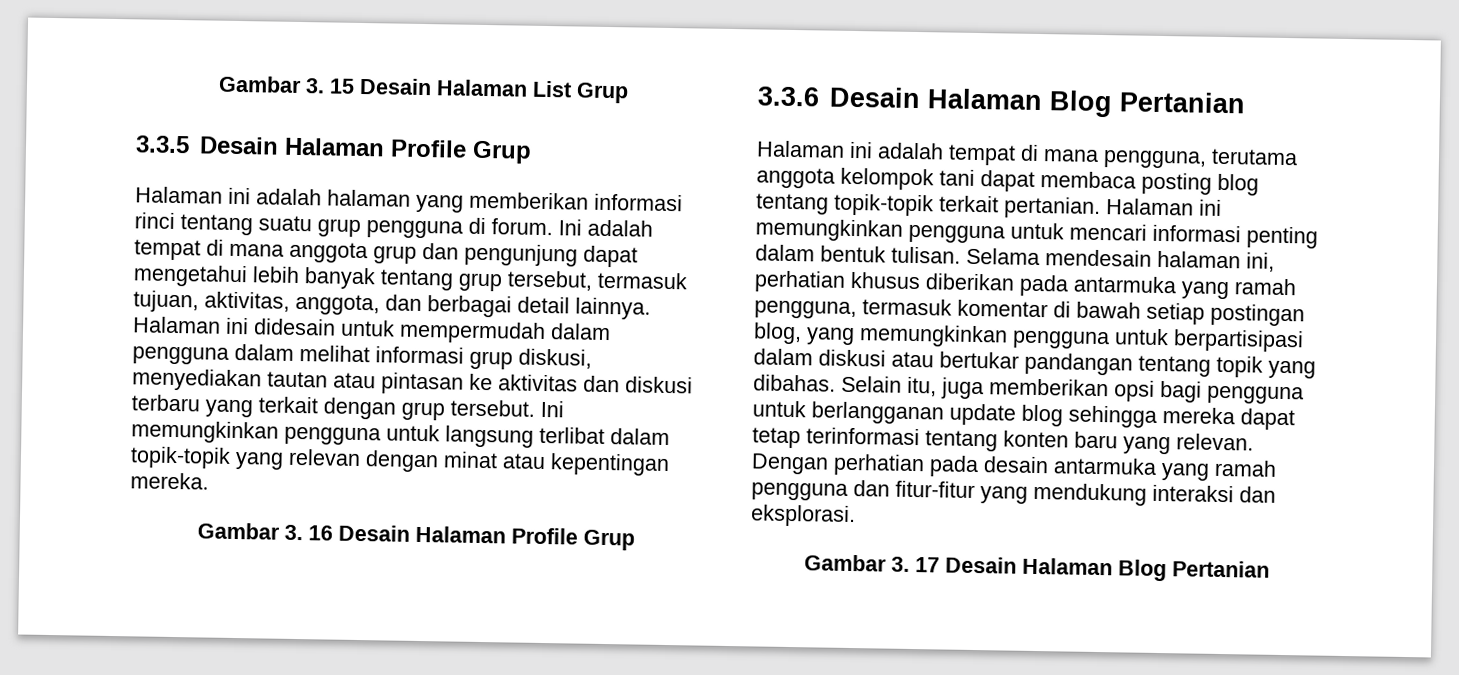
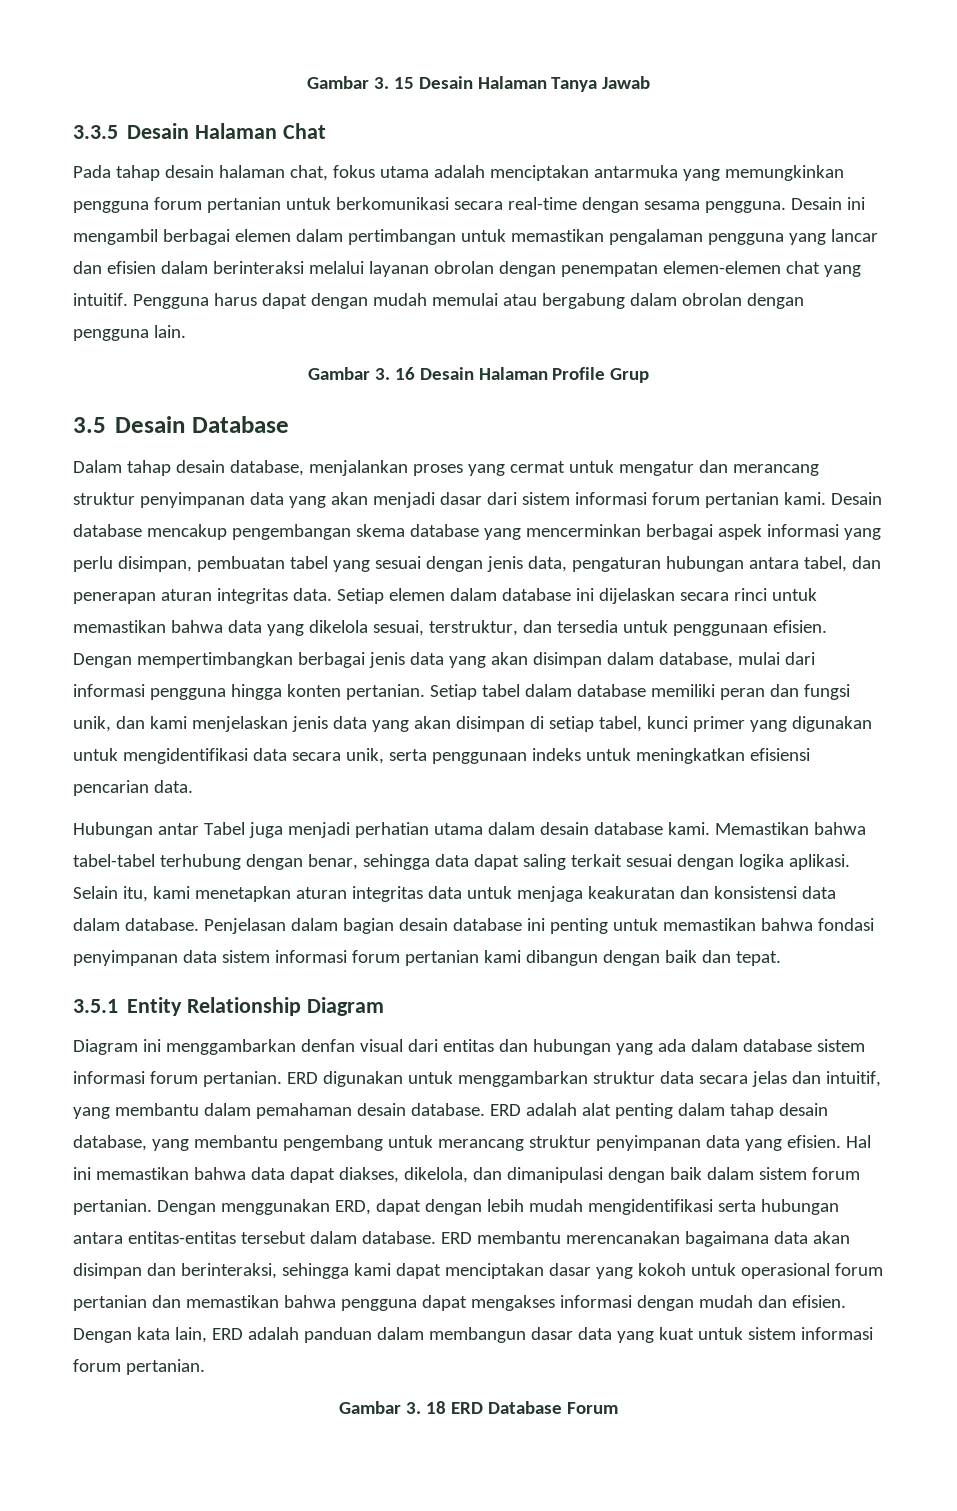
- Gambar 3. 15 Desain Halaman List Grup
+ Gambar 3. 15 Desain Halaman Tanya Jawab
- 3.3.5 Desain Halaman Profile Grup
- Halaman ini adalah halaman yang memberikan informasi rinci tentang suatu grup pengguna di forum. Ini adalah tempat di mana anggota grup dan pengunjung dapat mengetahui lebih banyak tentang grup tersebut, termasuk tujuan, aktivitas, anggota, dan berbagai detail lainnya. Halaman ini didesain untuk mempermudah dalam pengguna dalam melihat informasi grup diskusi, menyediakan tautan atau pintasan ke aktivitas dan diskusi terbaru yang terkait dengan grup tersebut. Ini memungkinkan pengguna untuk langsung terlibat dalam topik-topik yang relevan dengan minat atau kepentingan mereka.
+ 3.3.5 Desain Halaman Chat
+ Pada tahap desain halaman chat, fokus utama adalah menciptakan antarmuka yang memungkinkan pengguna forum pertanian untuk berkomunikasi secara real-time dengan sesama pengguna. Desain ini mengambil berbagai elemen dalam pertimbangan untuk memastikan pengalaman pengguna yang lancar dan efisien dalam berinteraksi melalui layanan obrolan dengan penempatan elemen-elemen chat yang intuitif. Pengguna harus dapat dengan mudah memulai atau bergabung dalam obrolan dengan pengguna lain.
- 3.3.6 Desain Halaman Blog Pertanian
- Halaman ini adalah tempat di mana pengguna, terutama anggota kelompok tani dapat membaca posting blog tentang topik-topik terkait pertanian. Halaman ini memungkinkan pengguna untuk mencari informasi penting dalam bentuk tulisan. Selama mendesain halaman ini, perhatian khusus diberikan pada antarmuka yang ramah pengguna, termasuk komentar di bawah setiap postingan blog, yang memungkinkan pengguna untuk berpartisipasi dalam diskusi atau bertukar pandangan tentang topik yang dibahas. Selain itu, juga memberikan opsi bagi pengguna untuk berlangganan update blog sehingga mereka dapat tetap terinformasi tentang konten baru yang relevan. Dengan perhatian pada desain antarmuka yang ramah pengguna dan fitur-fitur yang mendukung interaksi dan eksplorasi.
- Gambar 3. 17 Desain Halaman Blog Pertanian
+ 3.5 Desain Database
+ Dalam tahap desain database, menjalankan proses yang cermat untuk mengatur dan merancang struktur penyimpanan data yang akan menjadi dasar dari sistem informasi forum pertanian kami. Desain database mencakup pengembangan skema database yang mencerminkan berbagai aspek informasi yang perlu disimpan, pembuatan tabel yang sesuai dengan jenis data, pengaturan hubungan antara tabel, dan penerapan aturan integritas data. Setiap elemen dalam database ini dijelaskan secara rinci untuk memastikan bahwa data yang dikelola sesuai, terstruktur, dan tersedia untuk penggunaan efisien. Dengan mempertimbangkan berbagai jenis data yang akan disimpan dalam database, mulai dari informasi pengguna hingga konten pertanian. Setiap tabel dalam database memiliki peran dan fungsi unik, dan kami menjelaskan jenis data yang akan disimpan di setiap tabel, kunci primer yang digunakan untuk mengidentifikasi data secara unik, serta penggunaan indeks untuk meningkatkan efisiensi pencarian data.
+ Hubungan antar Tabel juga menjadi perhatian utama dalam desain database kami. Memastikan bahwa tabel-tabel terhubung dengan benar, sehingga data dapat saling terkait sesuai dengan logika aplikasi. Selain itu, kami menetapkan aturan integritas data untuk menjaga keakuratan dan konsistensi data dalam database. Penjelasan dalam bagian desain database ini penting untuk memastikan bahwa fondasi penyimpanan data sistem informasi forum pertanian kami dibangun dengan baik dan tepat.
+ 3.5.1 Entity Relationship Diagram
+ Diagram ini menggambarkan denfan visual dari entitas dan hubungan yang ada dalam database sistem informasi forum pertanian. ERD digunakan untuk menggambarkan struktur data secara jelas dan intuitif, yang membantu dalam pemahaman desain database. ERD adalah alat penting dalam tahap desain database, yang membantu pengembang untuk merancang struktur penyimpanan data yang efisien. Hal ini memastikan bahwa data dapat diakses, dikelola, dan dimanipulasi dengan baik dalam sistem forum pertanian. Dengan menggunakan ERD, dapat dengan lebih mudah mengidentifikasi serta hubungan antara entitas-entitas tersebut dalam database. ERD membantu merencanakan bagaimana data akan disimpan dan berinteraksi, sehingga kami dapat menciptakan dasar yang kokoh untuk operasional forum pertanian dan memastikan bahwa pengguna dapat mengakses informasi dengan mudah dan efisien. Dengan kata lain, ERD adalah panduan dalam membangun dasar data yang kuat untuk sistem informasi forum pertanian.
+ Gambar 3. 18 ERD Database Forum

